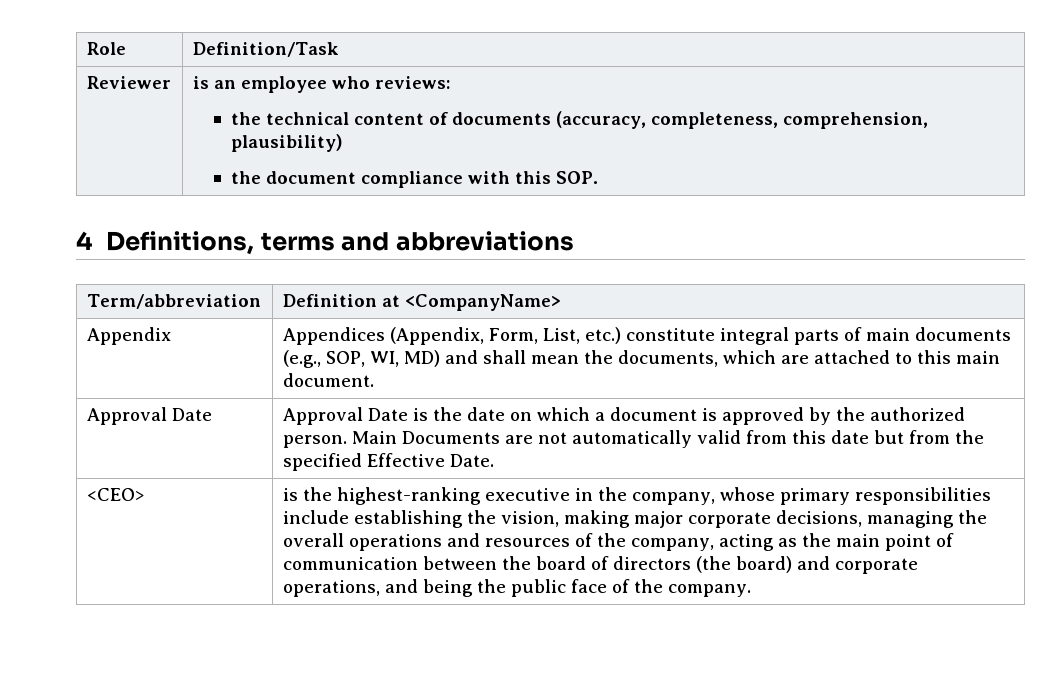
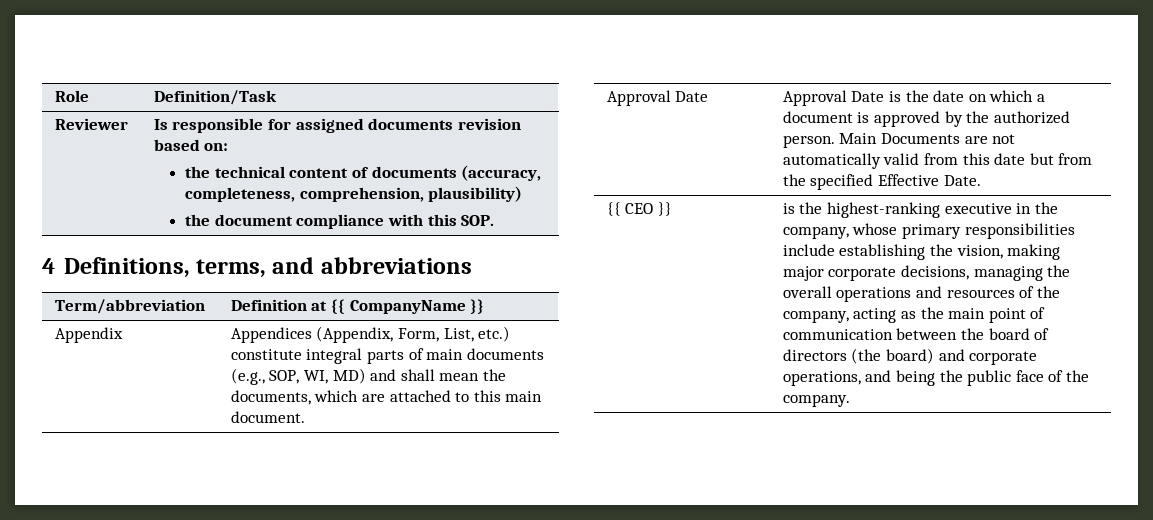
- Reviewer | is an employee who reviews:
+ Reviewer | Is responsible for assigned documents revision based on:
- 4 Definitions, terms and abbreviations
+ 4 Definitions, terms, and abbreviations
- Term/abbreviation | Definition at <CompanyName>
+ Term/abbreviation | Definition at {{ CompanyName }}
- <CEO>
+ {{ CEO }}

